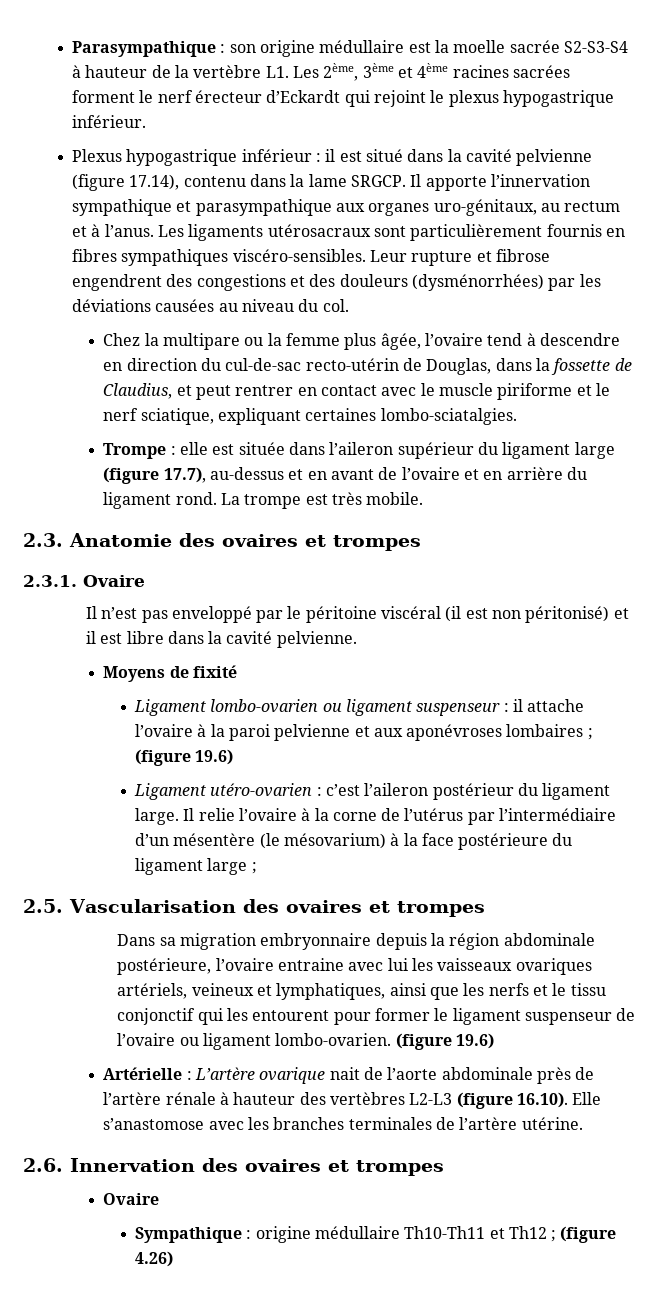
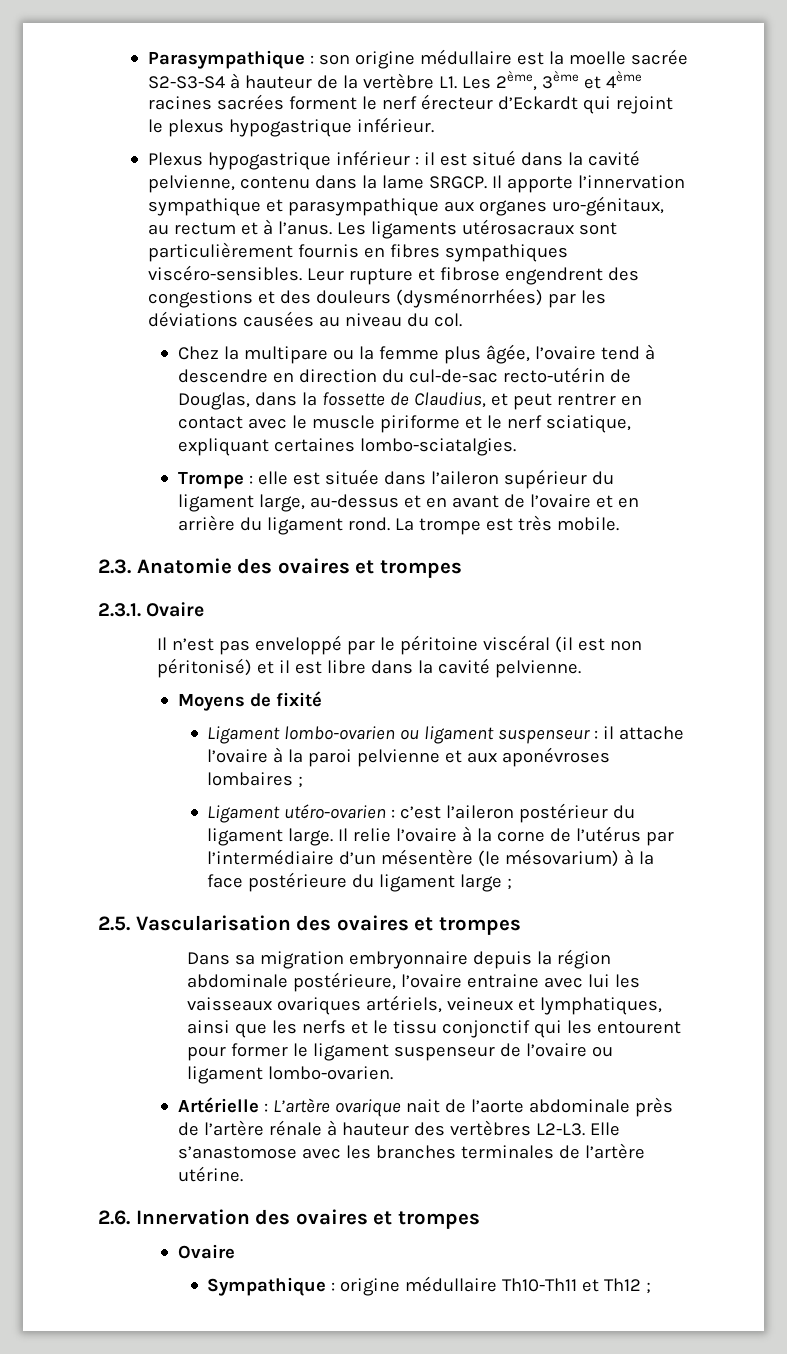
- Plexus hypogastrique inférieur : il est situé dans la cavité pelvienne (figure 17.14), contenu dans la lame SRGCP.
+ Plexus hypogastrique inférieur : il est situé dans la cavité pelvienne, contenu dans la lame SRGCP.
- Trompe : elle est située dans l’aileron supérieur du ligament large (figure 17.7), au-dessus et en avant de l’ovaire et en arrière du ligament rond.
+ Trompe : elle est située dans l’aileron supérieur du ligament large, au-dessus et en avant de l’ovaire et en arrière du ligament rond.
- Ligament lombo-ovarien ou ligament suspenseur : il attache l’ovaire à la paroi pelvienne et aux aponévroses lombaires ; (figure 19.6)
+ Ligament lombo-ovarien ou ligament suspenseur : il attache l’ovaire à la paroi pelvienne et aux aponévroses lombaires ;
- Dans sa migration embryonnaire depuis la région abdominale postérieure, l’ovaire entraine avec lui les vaisseaux ovariques artériels, veineux et lymphatiques, ainsi que les nerfs et le tissu conjonctif qui les entourent pour former le ligament suspenseur de l’ovaire ou ligament lombo-ovarien. (figure 19.6)
+ Dans sa migration embryonnaire depuis la région abdominale postérieure, l’ovaire entraine avec lui les vaisseaux ovariques artériels, veineux et lymphatiques, ainsi que les nerfs et le tissu conjonctif qui les entourent pour former le ligament suspenseur de l’ovaire ou ligament lombo-ovarien.
- Artérielle : L’artère ovarique nait de l’aorte abdominale près de l’artère rénale à hauteur des vertèbres L2-L3 (figure 16.10). Elle s’anastomose avec les branches terminales de l’artère utérine.
+ Artérielle : L’artère ovarique nait de l’aorte abdominale près de l’artère rénale à hauteur des vertèbres L2-L3. Elle s’anastomose avec les branches terminales de l’artère utérine.
- Sympathique : origine médullaire Th10-Th11 et Th12 ; (figure 4.26)
+ Sympathique : origine médullaire Th10-Th11 et Th12 ;

